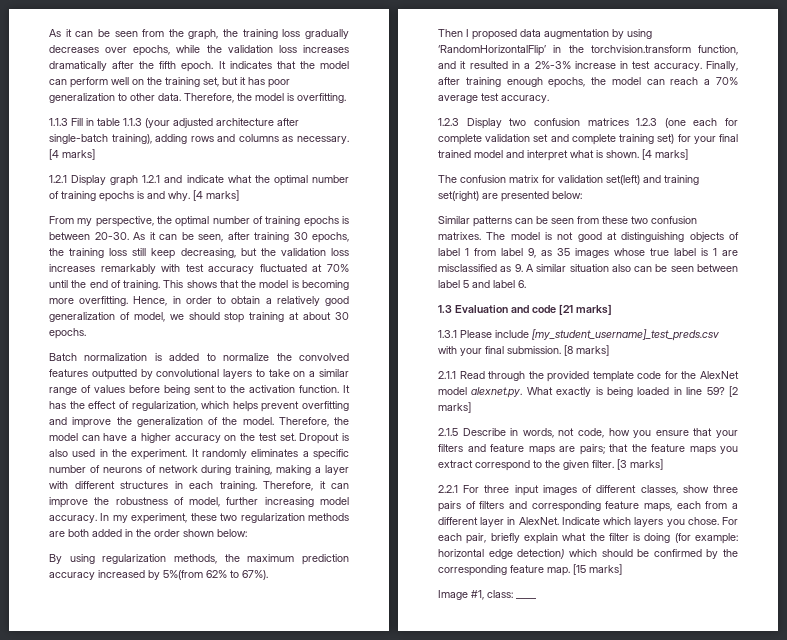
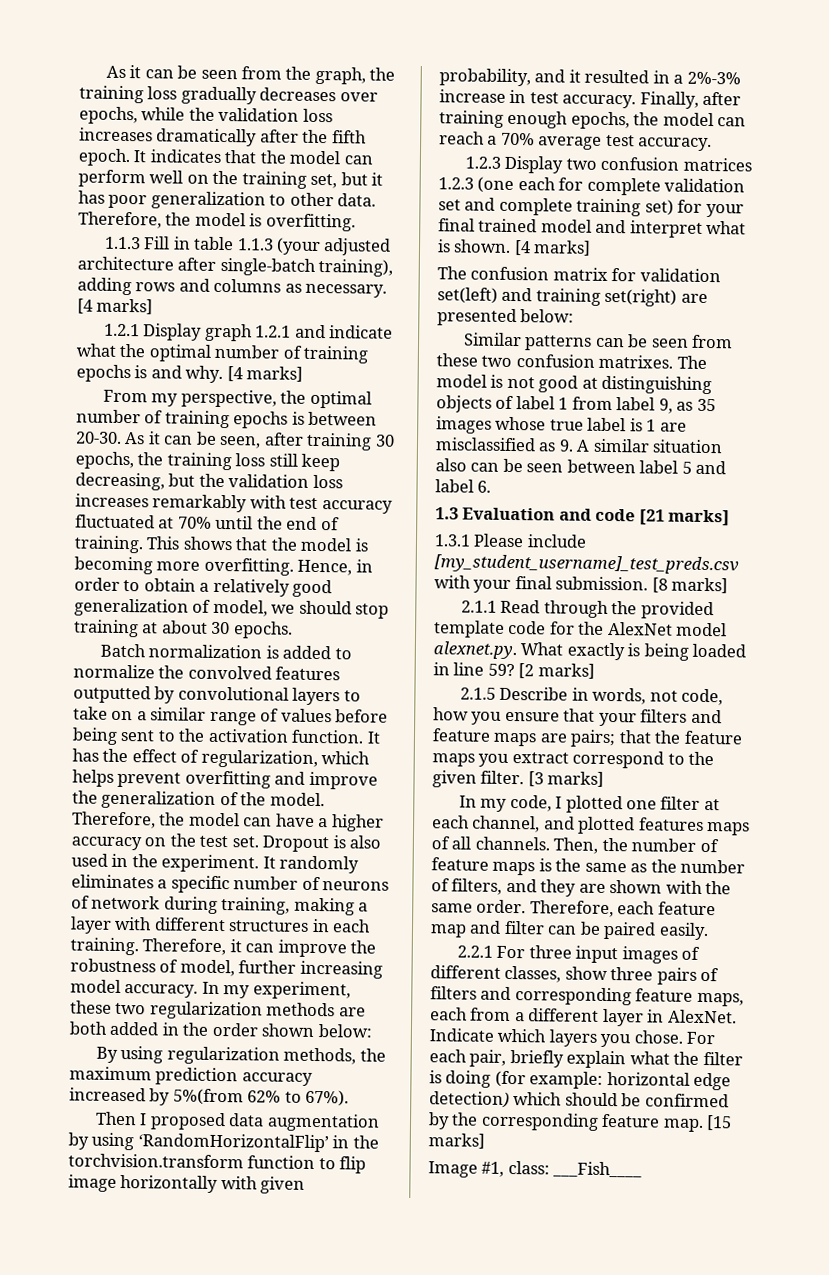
- Then I proposed data augmentation by using ‘RandomHorizontalFlip’ in the torchvision.transform function, and it resulted in a 2%-3% increase in test accuracy.
+ Then I proposed data augmentation by using ‘RandomHorizontalFlip’ in the torchvision.transform function to flip image horizontally with given probability, and it resulted in a 2%-3% increase in test accuracy.
+ In my code, I plotted one filter at each channel, and plotted features maps of all channels. Then, the number of feature maps is the same as the number of filters, and they are shown with the same order. Therefore, each feature map and filter can be paired easily.
- Image #1, class: ____
+ Image #1, class: ___Fish____

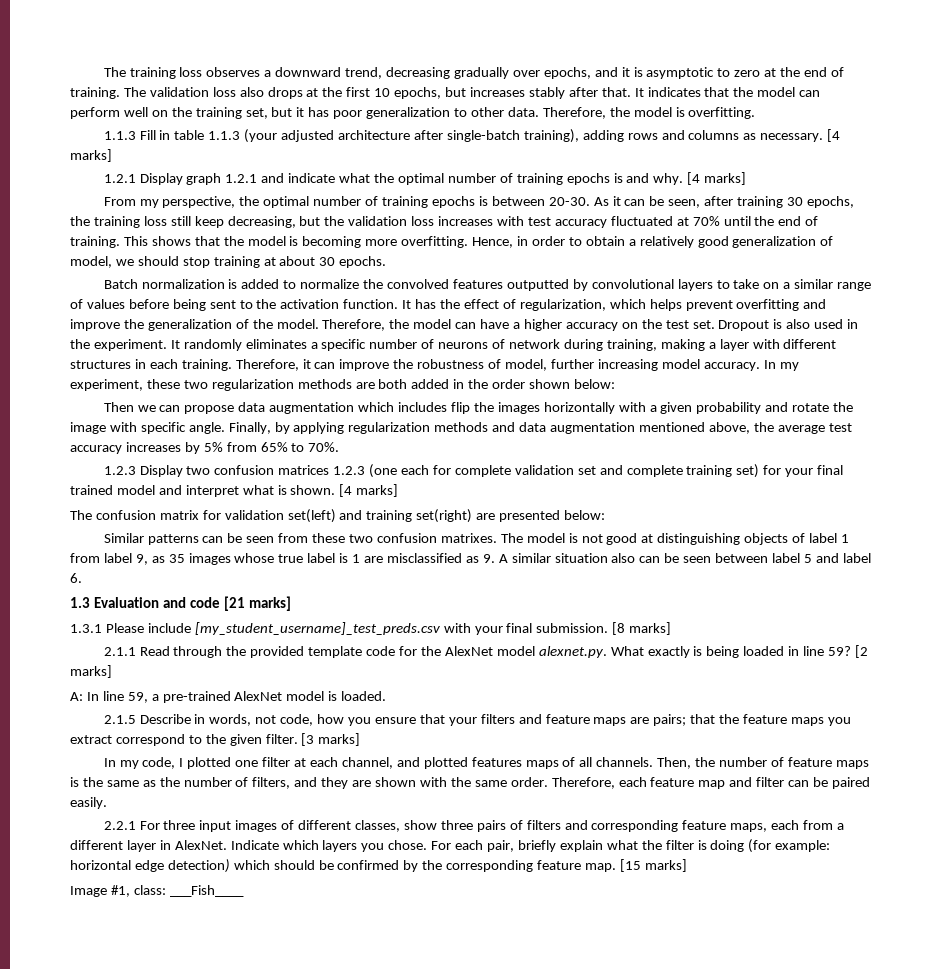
- As it can be seen from the graph, the training loss gradually decreases over epochs, while the validation loss increases dramatically after the fifth epoch.
+ The training loss observes a downward trend, decreasing gradually over epochs, and it is asymptotic to zero at the end of training. The validation loss also drops at the first 10 epochs, but increases stably after that.
- As it can be seen, after training 30 epochs, the training loss still keep decreasing, but the validation loss increases remarkably with test accuracy fluctuated at 70% until the end of training.
+ As it can be seen, after training 30 epochs, the training loss still keep decreasing, but the validation loss increases with test accuracy fluctuated at 70% until the end of training.
- By using regularization methods, the maximum prediction accuracy increased by 5%(from 62% to 67%).
- Then I proposed data augmentation by using ‘RandomHorizontalFlip’ in the torchvision.transform function to flip image horizontally with given probability, and it resulted in a 2%-3% increase in test accuracy. Finally, after training enough epochs, the model can reach a 70% average test accuracy.
+ Then we can propose data augmentation which includes flip the images horizontally with a given probability and rotate the image with specific angle. Finally, by applying regularization methods and data augmentation mentioned above, the average test accuracy increases by 5% from 65% to 70%.
+ A: In line 59, a pre-trained AlexNet model is loaded.

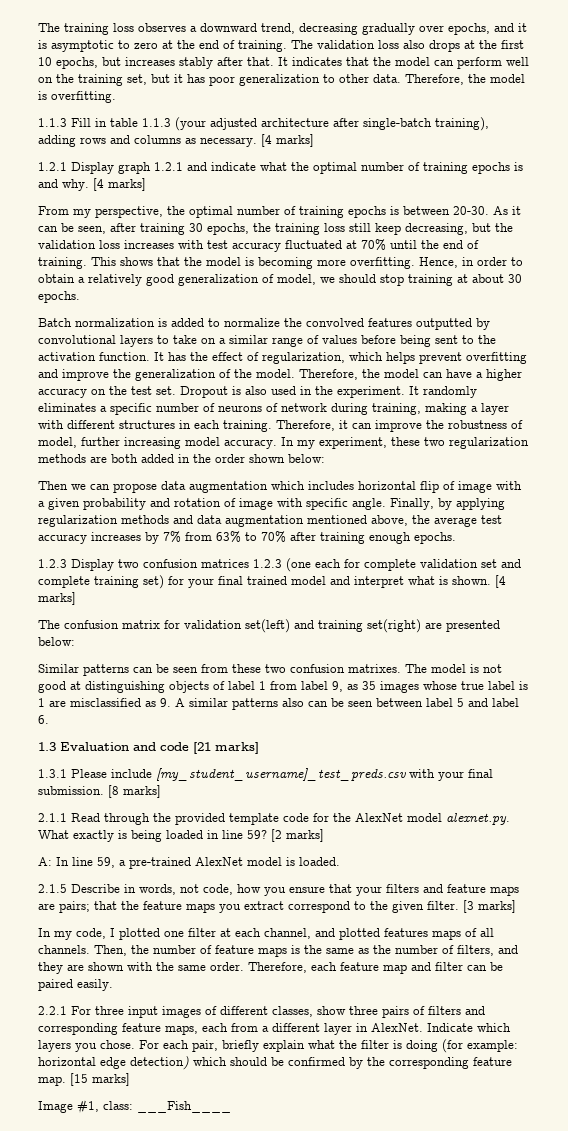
- Then we can propose data augmentation which includes flip the images horizontally with a given probability and rotate the image with specific angle.
+ Then we can propose data augmentation which includes horizontal flip of image with a given probability and rotation of image with specific angle.
- Finally, by applying regularization methods and data augmentation mentioned above, the average test accuracy increases by 5% from 65% to 70%.
+ Finally, by applying regularization methods and data augmentation mentioned above, the average test accuracy increases by 7% from 63% to 70% after training enough epochs.
- The model is not good at distinguishing objects of label 1 from label 9, as 35 images whose true label is 1 are misclassified as 9. A similar situation also can be seen between label 5 and label 6.
+ The model is not good at distinguishing objects of label 1 from label 9, as 35 images whose true label is 1 are misclassified as 9. A similar patterns also can be seen between label 5 and label 6.

